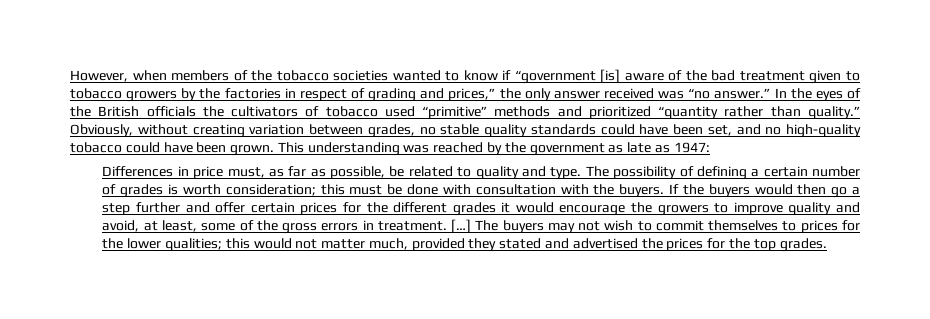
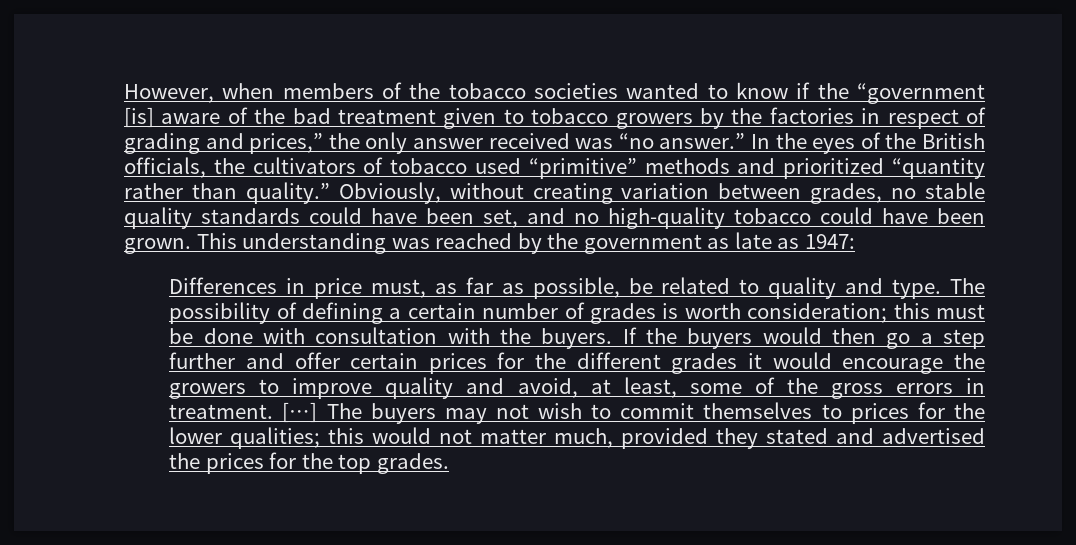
- However, when members of the tobacco societies wanted to know if “government [is] aware of the bad treatment given to tobacco growers by the factories in respect of grading and prices,” the only answer received was “no answer.”
+ However, when members of the tobacco societies wanted to know if the “government [is] aware of the bad treatment given to tobacco growers by the factories in respect of grading and prices,” the only answer received was “no answer.”
- In the eyes of the British officials the cultivators of tobacco used “primitive” methods and prioritized “quantity rather than quality.”
+ In the eyes of the British officials, the cultivators of tobacco used “primitive” methods and prioritized “quantity rather than quality.”

